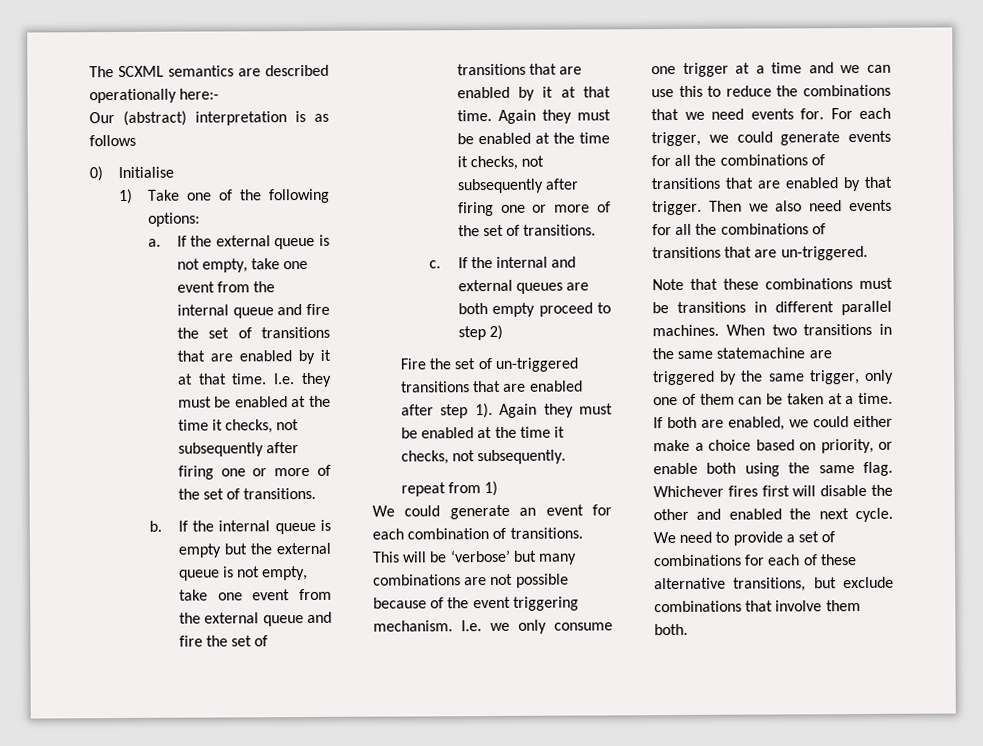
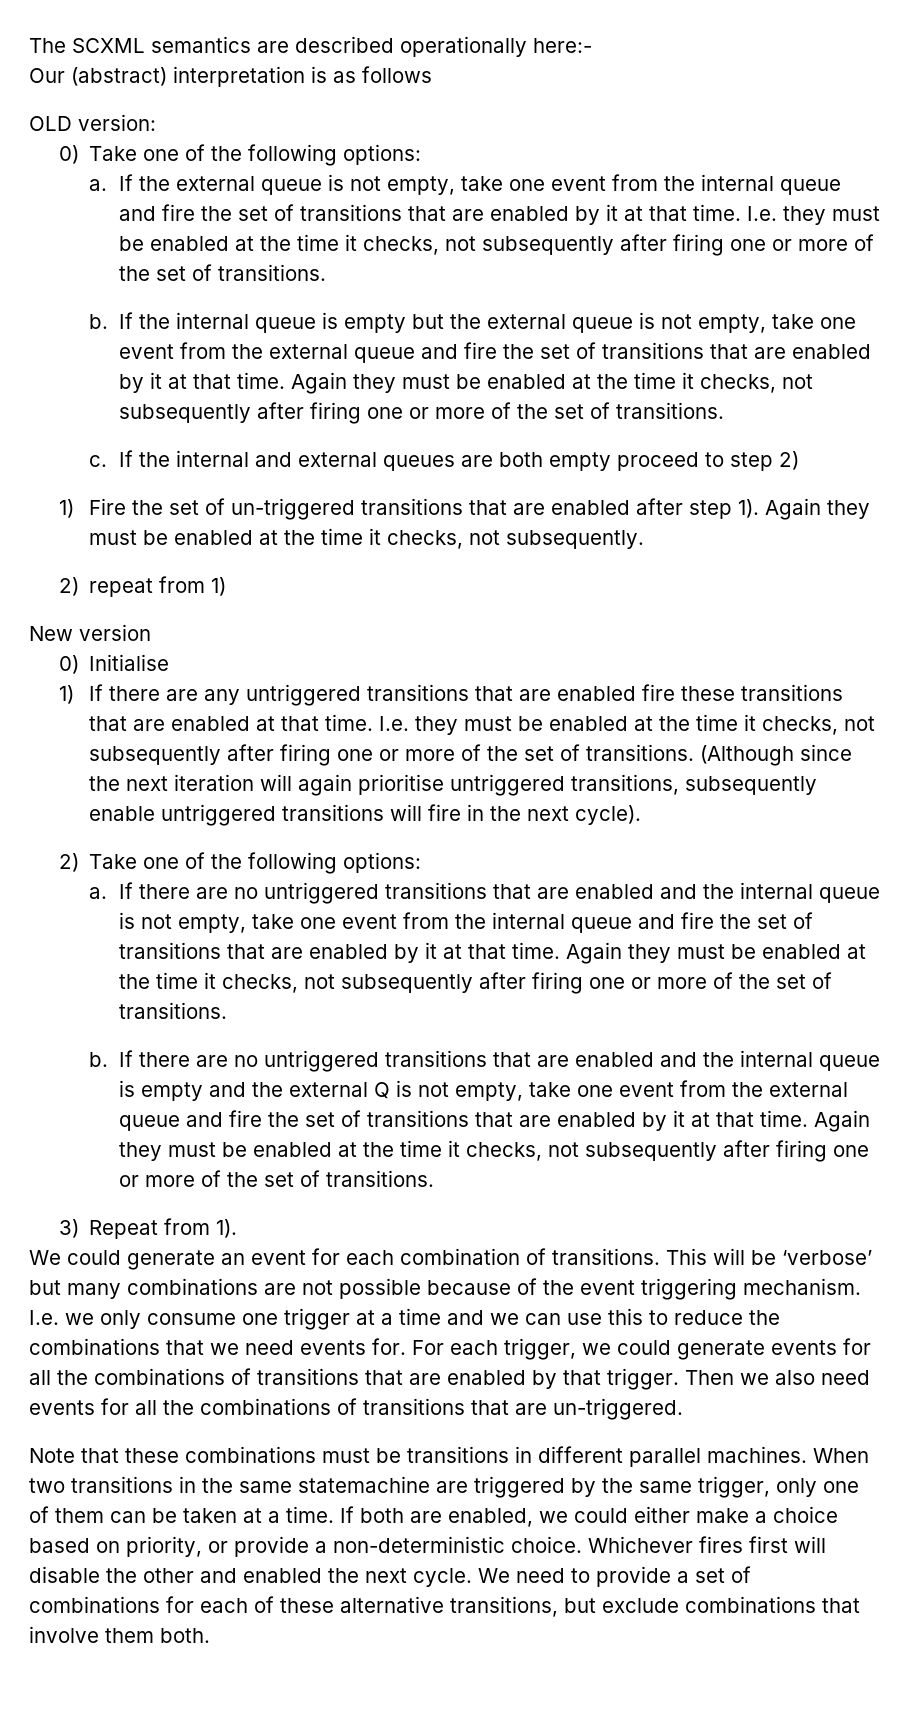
- 0) Initialise
- 1) Take one of the following options:
+ OLD version:
+ 0) Take one of the following options:
- Fire the set of un-triggered transitions that are enabled after step 1).
+ 1) Fire the set of un-triggered transitions that are enabled after step 1).
- repeat from 1)
+ 2) repeat from 1)
+ New version
+ 0) Initialise
+ 1) If there are any untriggered transitions that are enabled fire these transitions that are enabled at that time. I.e. they must be enabled at the time it checks, not subsequently after firing one or more of the set of transitions. (Although since the next iteration will again prioritise untriggered transitions, subsequently enable untriggered transitions will fire in the next cycle).
+ 2) Take one of the following options:
+ a. If there are no untriggered transitions that are enabled and the internal queue is not empty, take one event from the internal queue and fire the set of transitions that are enabled by it at that time. Again they must be enabled at the time it checks, not subsequently after firing one or more of the set of transitions.
+ b. If there are no untriggered transitions that are enabled and the internal queue is empty and the external Q is not empty, take one event from the external queue and fire the set of transitions that are enabled by it at that time. Again they must be enabled at the time it checks, not subsequently after firing one or more of the set of transitions.
+ 3) Repeat from 1).
- If both are enabled, we could either make a choice based on priority, or enable both using the same flag.
+ If both are enabled, we could either make a choice based on priority, or provide a non-deterministic choice.

